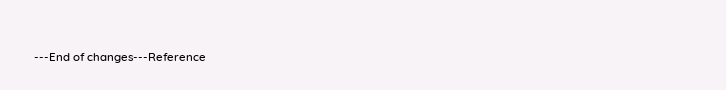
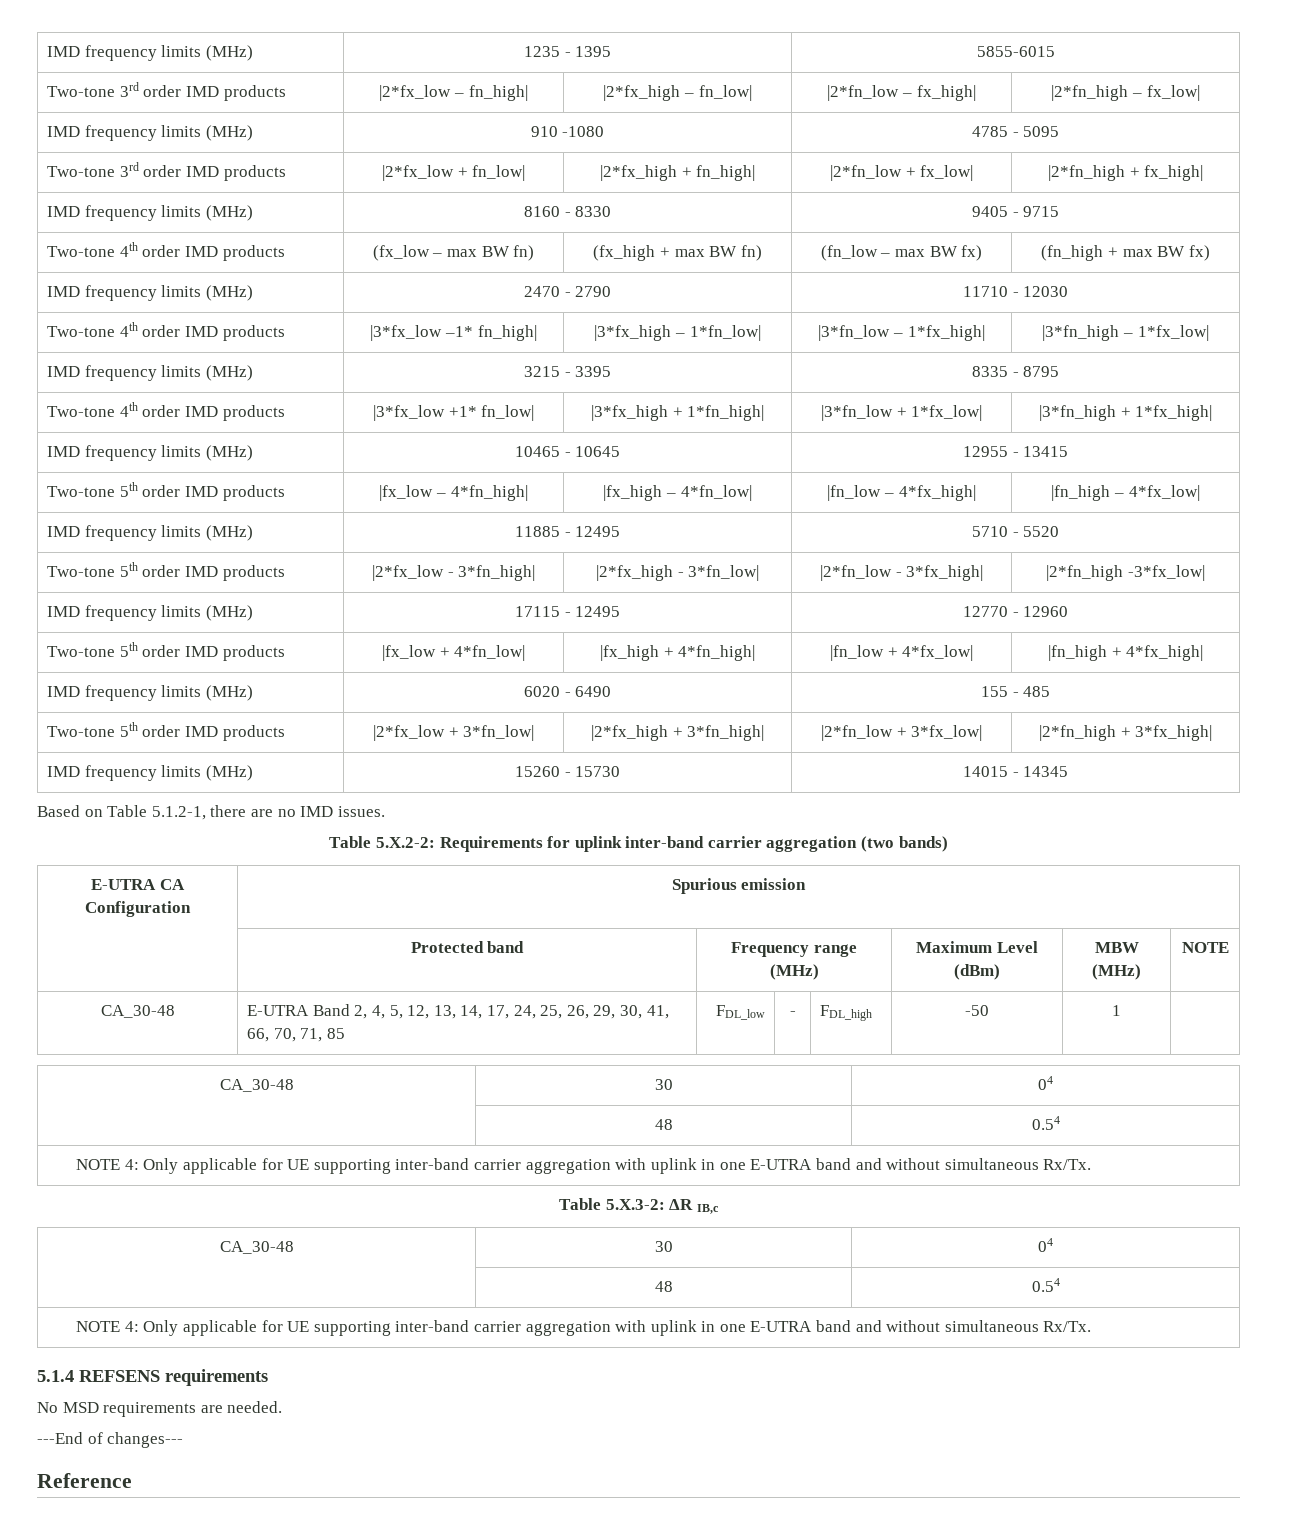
- ---End of changes---Reference
+ IMD frequency limits (MHz) | 1235 - 1395 | 5855-6015
+ Two-tone 3rd order IMD products | |2*fx_low – fn_high| | |2*fx_high – fn_low| | |2*fn_low – fx_high| | |2*fn_high – fx_low|
+ IMD frequency limits (MHz) | 910 -1080 | 4785 - 5095
+ Two-tone 3rd order IMD products | |2*fx_low + fn_low| | |2*fx_high + fn_high| | |2*fn_low + fx_low| | |2*fn_high + fx_high|
+ IMD frequency limits (MHz) | 8160 - 8330 | 9405 - 9715
+ Two-tone 4th order IMD products | (fx_low – max BW fn) | (fx_high + max BW fn) | (fn_low – max BW fx) | (fn_high + max BW fx)
+ IMD frequency limits (MHz) | 2470 - 2790 | 11710 - 12030
+ Two-tone 4th order IMD products | |3*fx_low –1* fn_high| | |3*fx_high – 1*fn_low| | |3*fn_low – 1*fx_high| | |3*fn_high – 1*fx_low|
+ IMD frequency limits (MHz) | 3215 - 3395 | 8335 - 8795
+ Two-tone 4th order IMD products | |3*fx_low +1* fn_low| | |3*fx_high + 1*fn_high| | |3*fn_low + 1*fx_low| | |3*fn_high + 1*fx_high|
+ IMD frequency limits (MHz) | 10465 - 10645 | 12955 - 13415
+ Two-tone 5th order IMD products | |fx_low – 4*fn_high| | |fx_high – 4*fn_low| | |fn_low – 4*fx_high| | |fn_high – 4*fx_low|
+ IMD frequency limits (MHz) | 11885 - 12495 | 5710 - 5520
+ Two-tone 5th order IMD products | |2*fx_low - 3*fn_high| | |2*fx_high - 3*fn_low| | |2*fn_low - 3*fx_high| | |2*fn_high -3*fx_low|
+ IMD frequency limits (MHz) | 17115 - 12495 | 12770 - 12960
+ Two-tone 5th order IMD products | |fx_low + 4*fn_low| | |fx_high + 4*fn_high| | |fn_low + 4*fx_low| | |fn_high + 4*fx_high|
+ IMD frequency limits (MHz) | 6020 - 6490 | 155 - 485
+ Two-tone 5th order IMD products | |2*fx_low + 3*fn_low| | |2*fx_high + 3*fn_high| | |2*fn_low + 3*fx_low| | |2*fn_high + 3*fx_high|
+ IMD frequency limits (MHz) | 15260 - 15730 | 14015 - 14345
+ Based on Table 5.1.2-1, there are no IMD issues.
+ Table 5.X.2-2: Requirements for uplink inter-band carrier aggregation (two bands)
+ E-UTRA CA Configuration | Spurious emission
+ | Protected band | Frequency range (MHz) | Maximum Level (dBm) | MBW (MHz) | NOTE
+ CA_30-48 | E-UTRA Band 2, 4, 5, 12, 13, 14, 17, 24, 25, 26, 29, 30, 41, 66, 70, 71, 85 | FDL_low | - | FDL_high | -50 | 1 |
+ CA_30-48 | 30 | 04
+ | 48 | 0.54
+ NOTE 4: Only applicable for UE supporting inter-band carrier aggregation with uplink in one E-UTRA band and without simultaneous Rx/Tx.
+ Table 5.X.3-2: ΔR IB,c
+ CA_30-48 | 30 | 04
+ | 48 | 0.54
+ NOTE 4: Only applicable for UE supporting inter-band carrier aggregation with uplink in one E-UTRA band and without simultaneous Rx/Tx.
+ 5.1.4 REFSENS requirements
+ No MSD requirements are needed.
+ ---End of changes---
+ Reference

